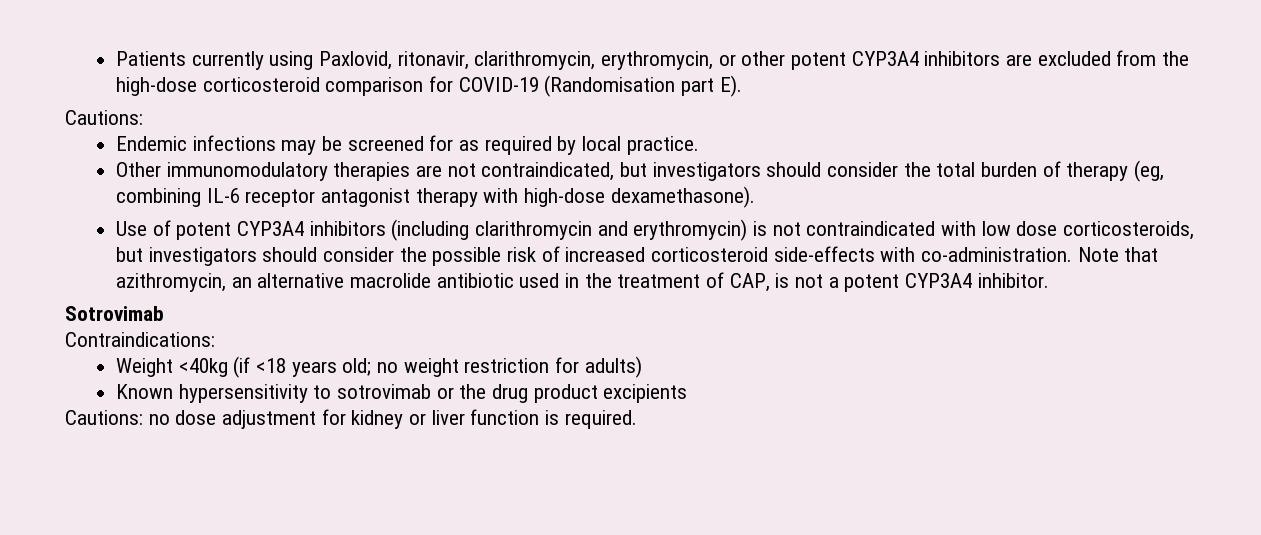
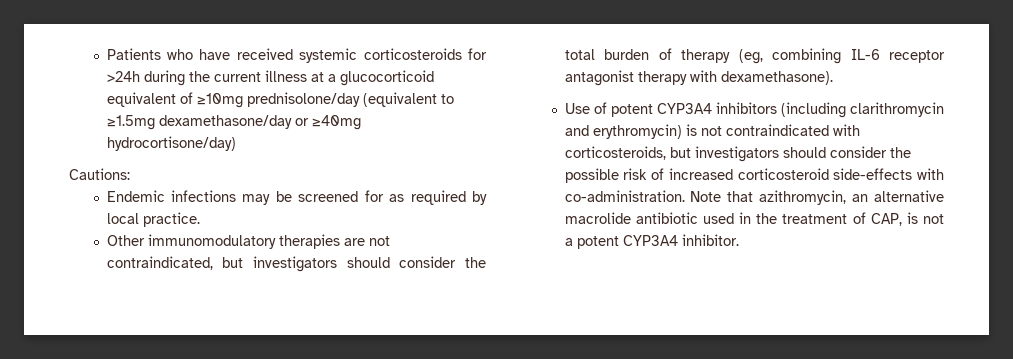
- Patients currently using Paxlovid, ritonavir, clarithromycin, erythromycin, or other potent CYP3A4 inhibitors are excluded from the high-dose corticosteroid comparison for COVID-19 (Randomisation part E).
+ Patients who have received systemic corticosteroids for >24h during the current illness at a glucocorticoid equivalent of ≥10mg prednisolone/day (equivalent to ≥1.5mg dexamethasone/day or ≥40mg hydrocortisone/day)
- Other immunomodulatory therapies are not contraindicated, but investigators should consider the total burden of therapy (eg, combining IL-6 receptor antagonist therapy with high-dose dexamethasone).
+ Other immunomodulatory therapies are not contraindicated, but investigators should consider the total burden of therapy (eg, combining IL-6 receptor antagonist therapy with dexamethasone).
- Use of potent CYP3A4 inhibitors (including clarithromycin and erythromycin) is not contraindicated with low dose corticosteroids, but investigators should consider the possible risk of increased corticosteroid side-effects with co-administration.
+ Use of potent CYP3A4 inhibitors (including clarithromycin and erythromycin) is not contraindicated with corticosteroids, but investigators should consider the possible risk of increased corticosteroid side-effects with co-administration.
- Sotrovimab
- Contraindications:
- Weight <40kg (if <18 years old; no weight restriction for adults)
- Known hypersensitivity to sotrovimab or the drug product excipients
- Cautions: no dose adjustment for kidney or liver function is required.

